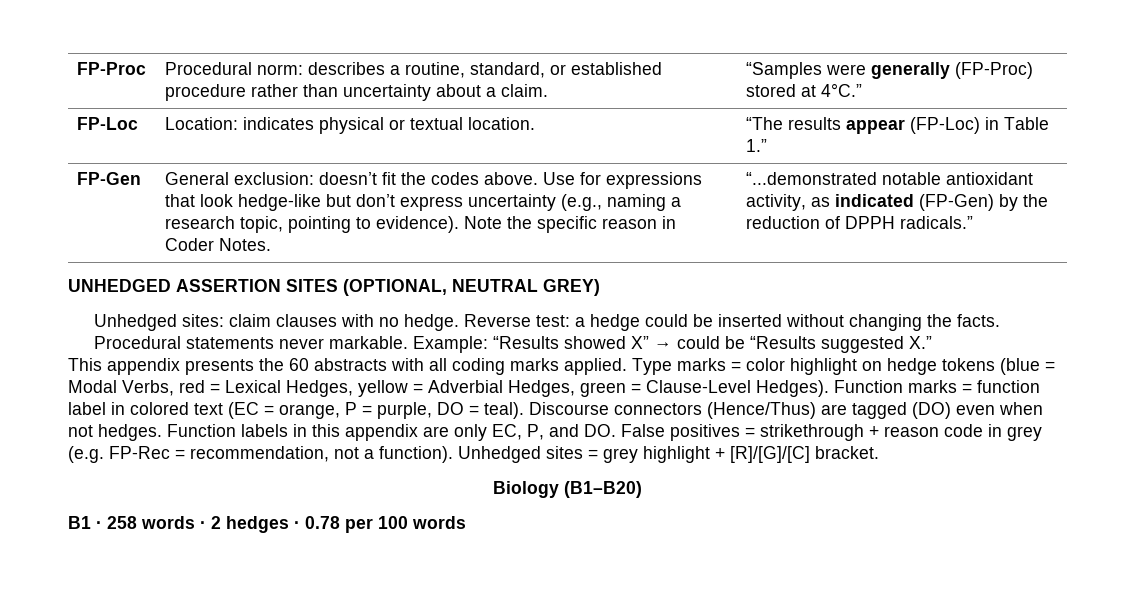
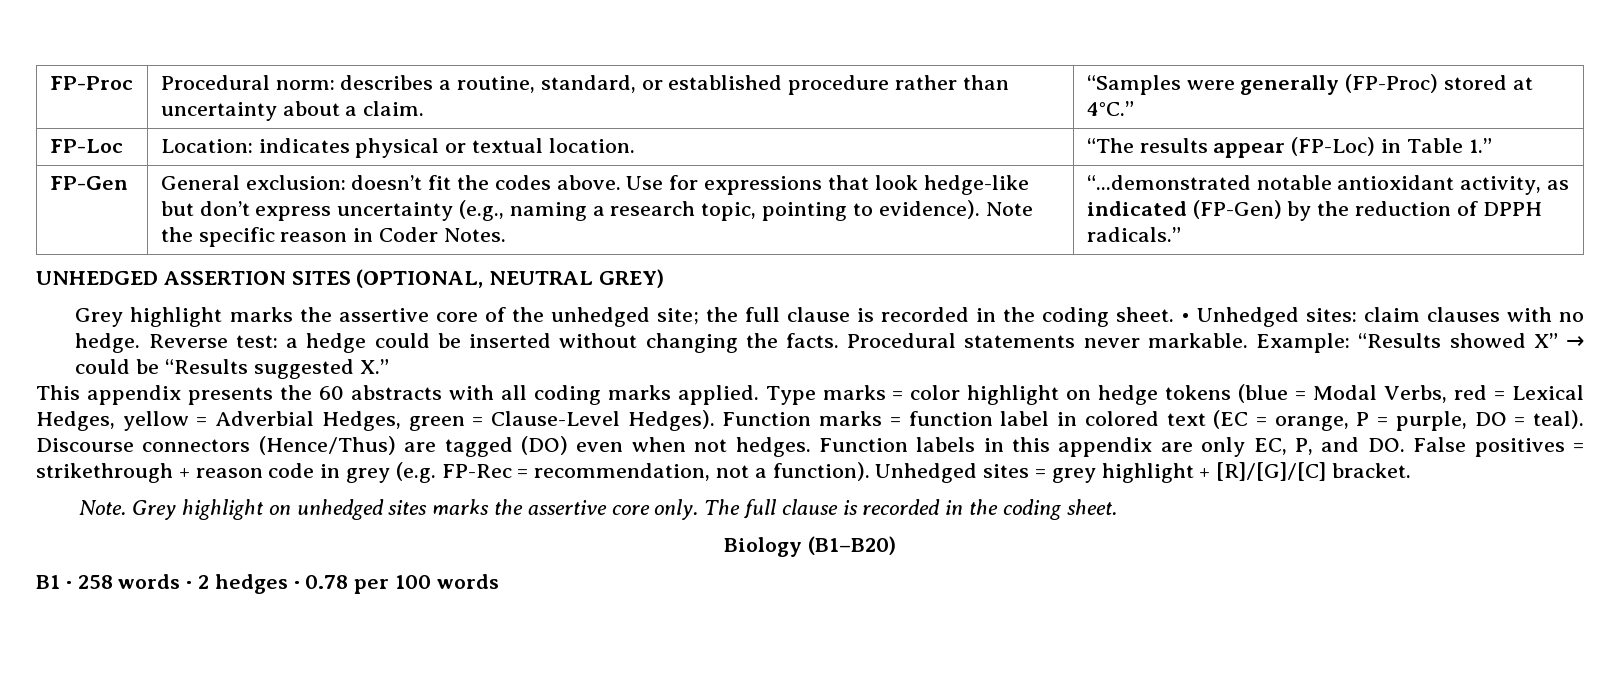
- Unhedged sites: claim clauses with no hedge.
+ Grey highlight marks the assertive core of the unhedged site; the full clause is recorded in the coding sheet. • Unhedged sites: claim clauses with no hedge.
+ Note. Grey highlight on unhedged sites marks the assertive core only. The full clause is recorded in the coding sheet.

